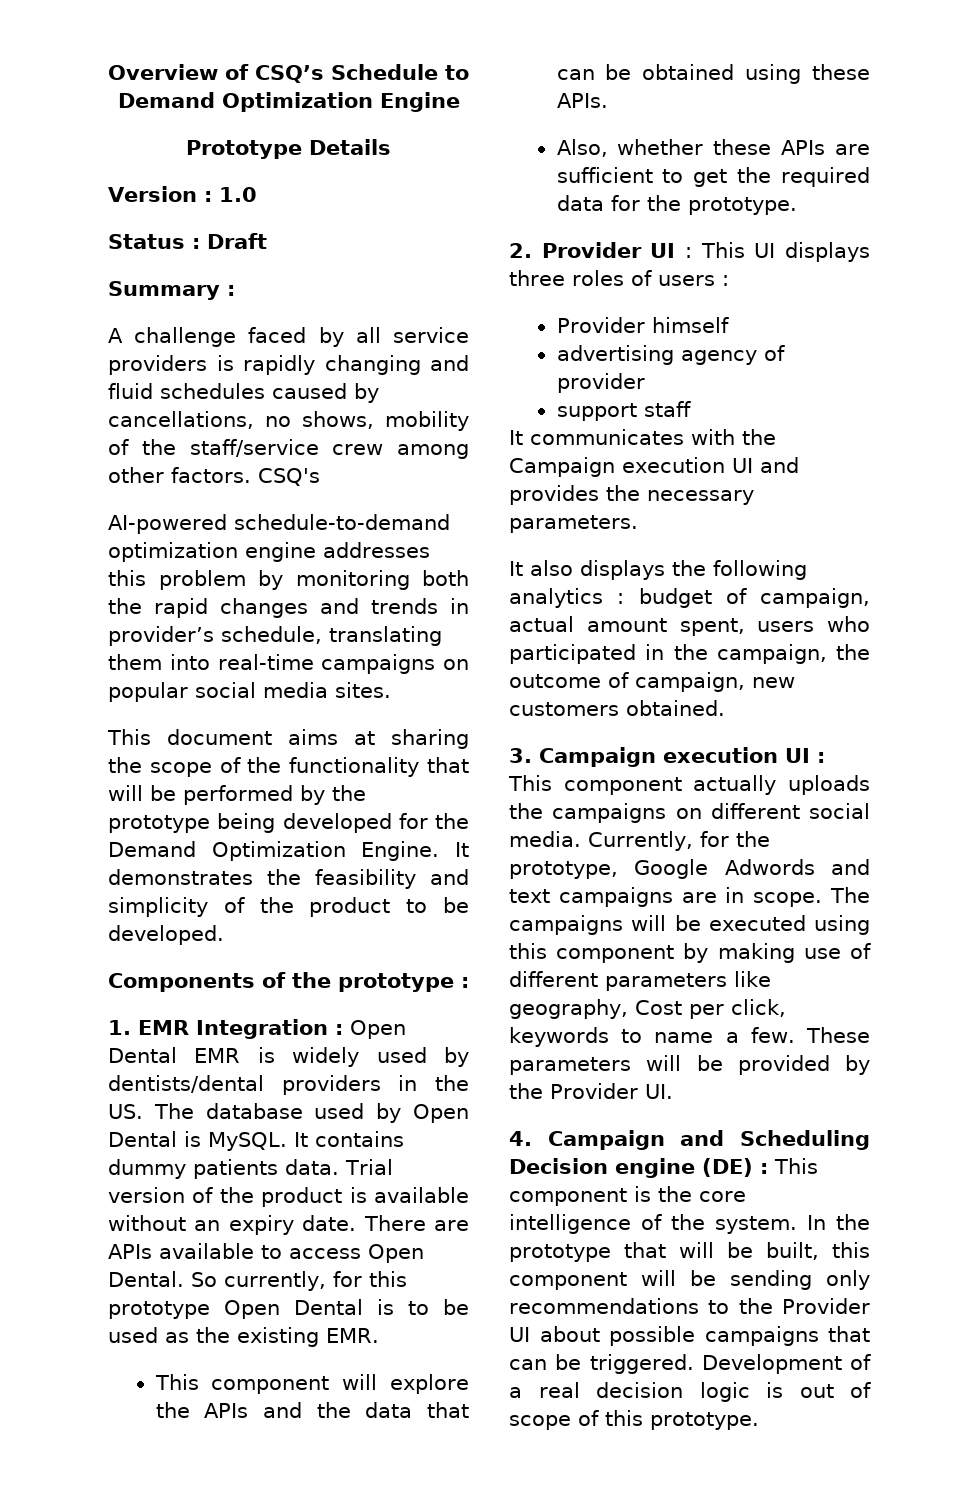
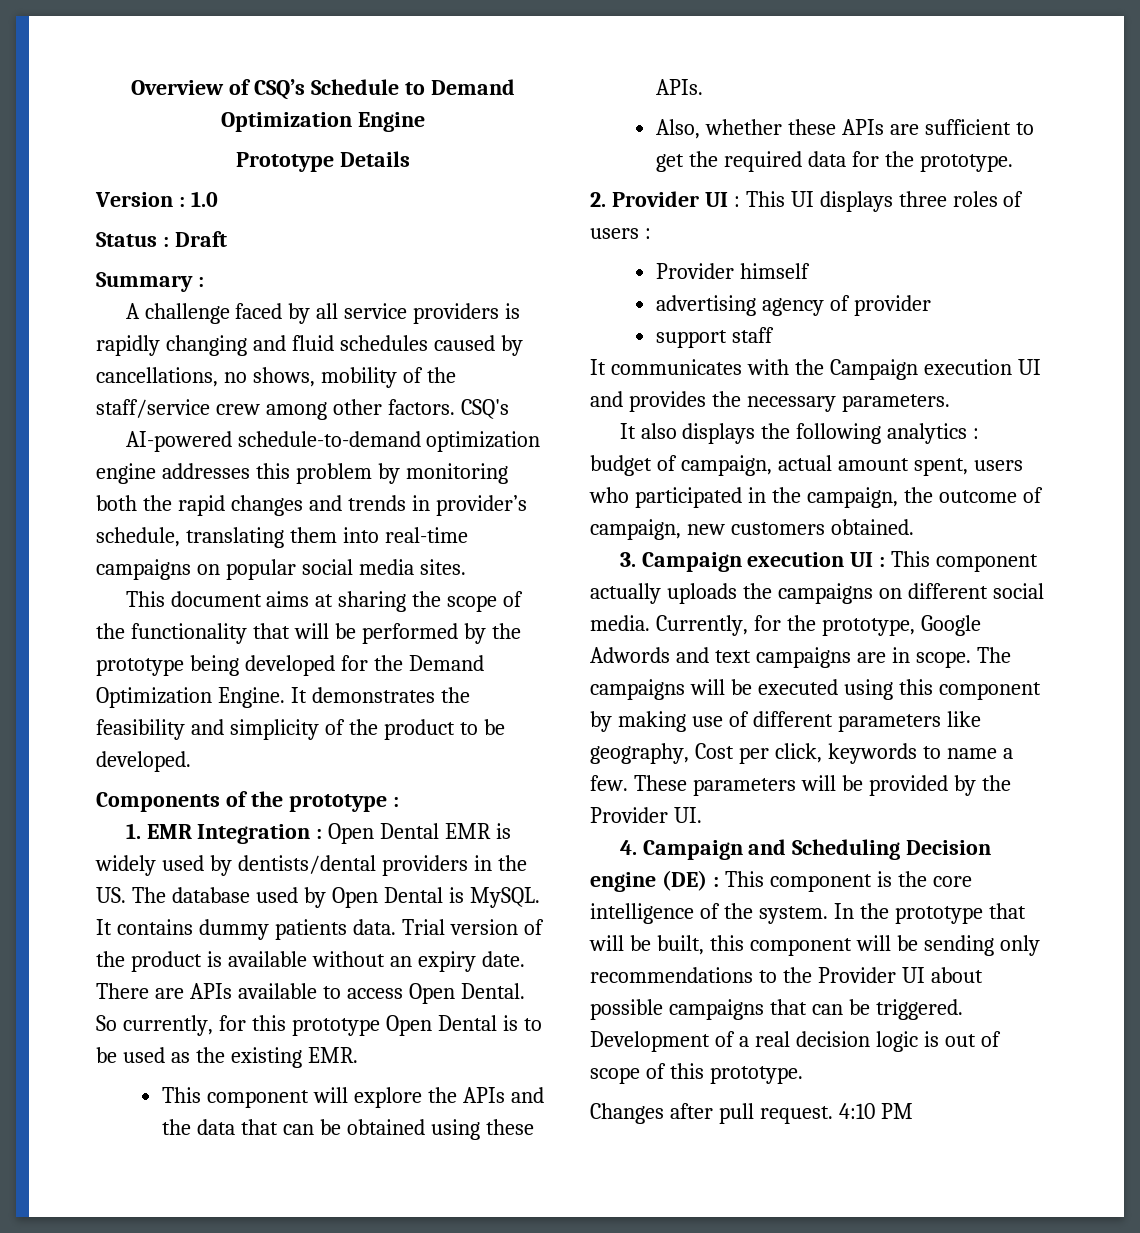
+ Changes after pull request. 4:10 PM

